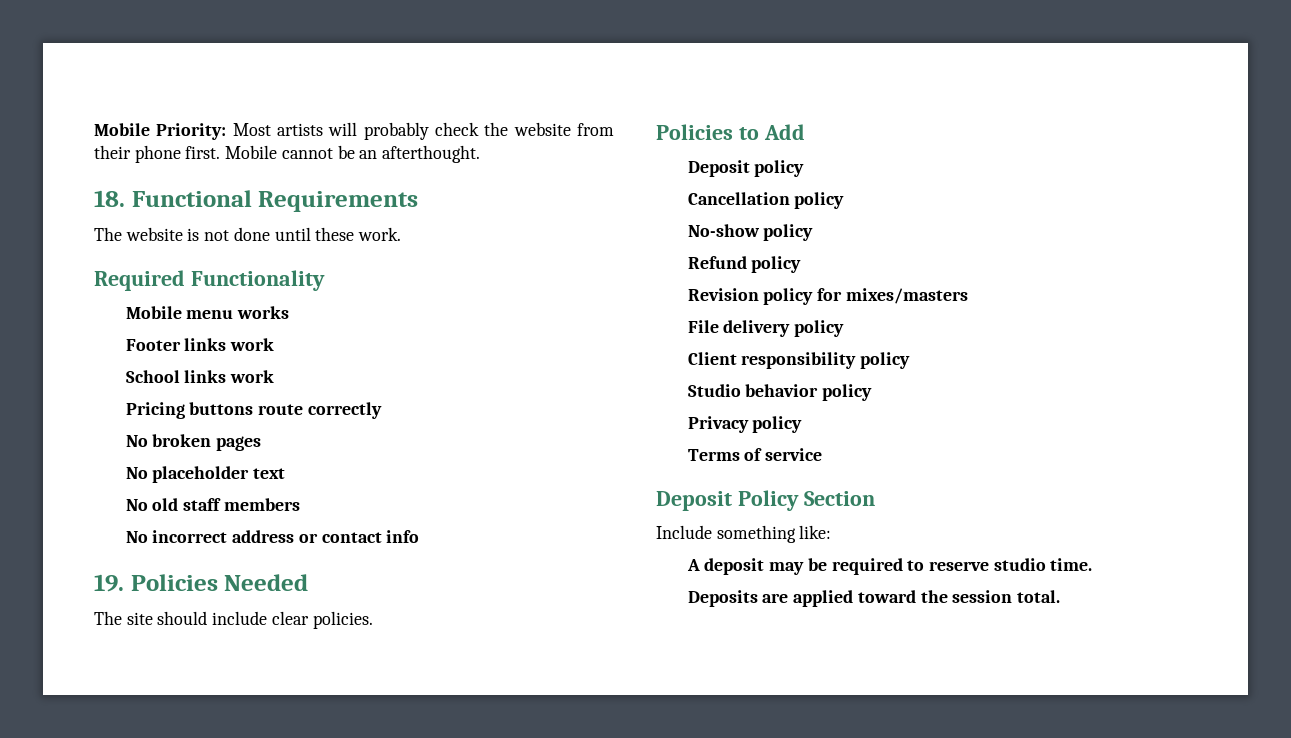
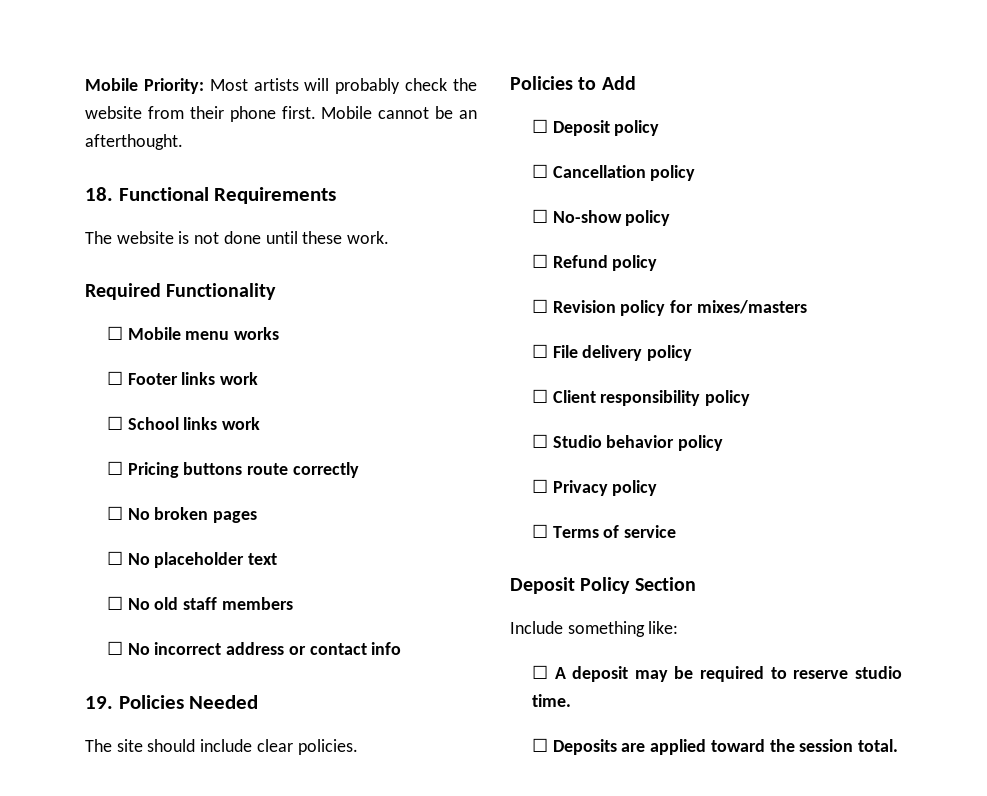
- Mobile menu works
+ ☐ Mobile menu works
- Footer links work
+ ☐ Footer links work
- School links work
+ ☐ School links work
- Pricing buttons route correctly
+ ☐ Pricing buttons route correctly
- No broken pages
+ ☐ No broken pages
- No placeholder text
+ ☐ No placeholder text
- No old staff members
+ ☐ No old staff members
- No incorrect address or contact info
+ ☐ No incorrect address or contact info
- Deposit policy
+ ☐ Deposit policy
- Cancellation policy
+ ☐ Cancellation policy
- No-show policy
+ ☐ No-show policy
- Refund policy
+ ☐ Refund policy
- Revision policy for mixes/masters
+ ☐ Revision policy for mixes/masters
- File delivery policy
+ ☐ File delivery policy
- Client responsibility policy
+ ☐ Client responsibility policy
- Studio behavior policy
+ ☐ Studio behavior policy
- Privacy policy
+ ☐ Privacy policy
- Terms of service
+ ☐ Terms of service
- A deposit may be required to reserve studio time.
+ ☐ A deposit may be required to reserve studio time.
- Deposits are applied toward the session total.
+ ☐ Deposits are applied toward the session total.

